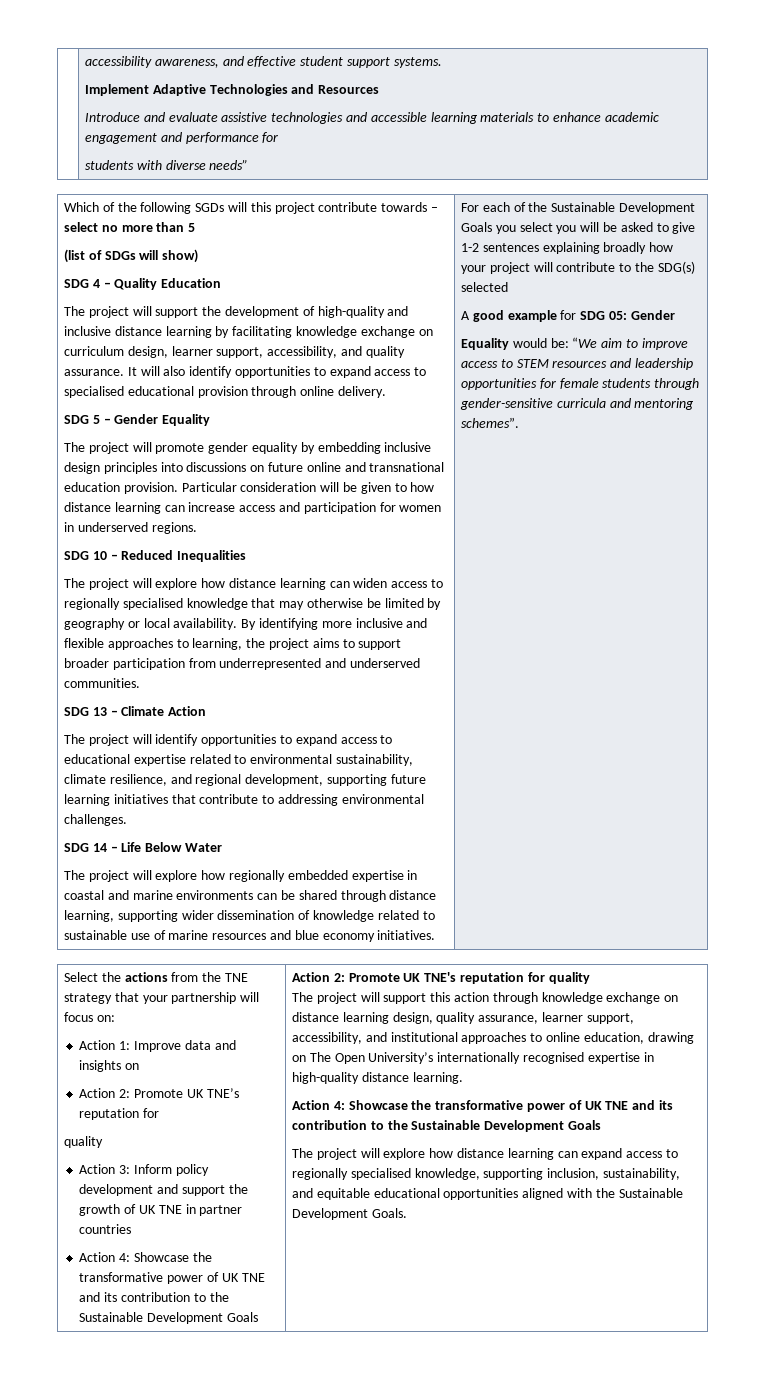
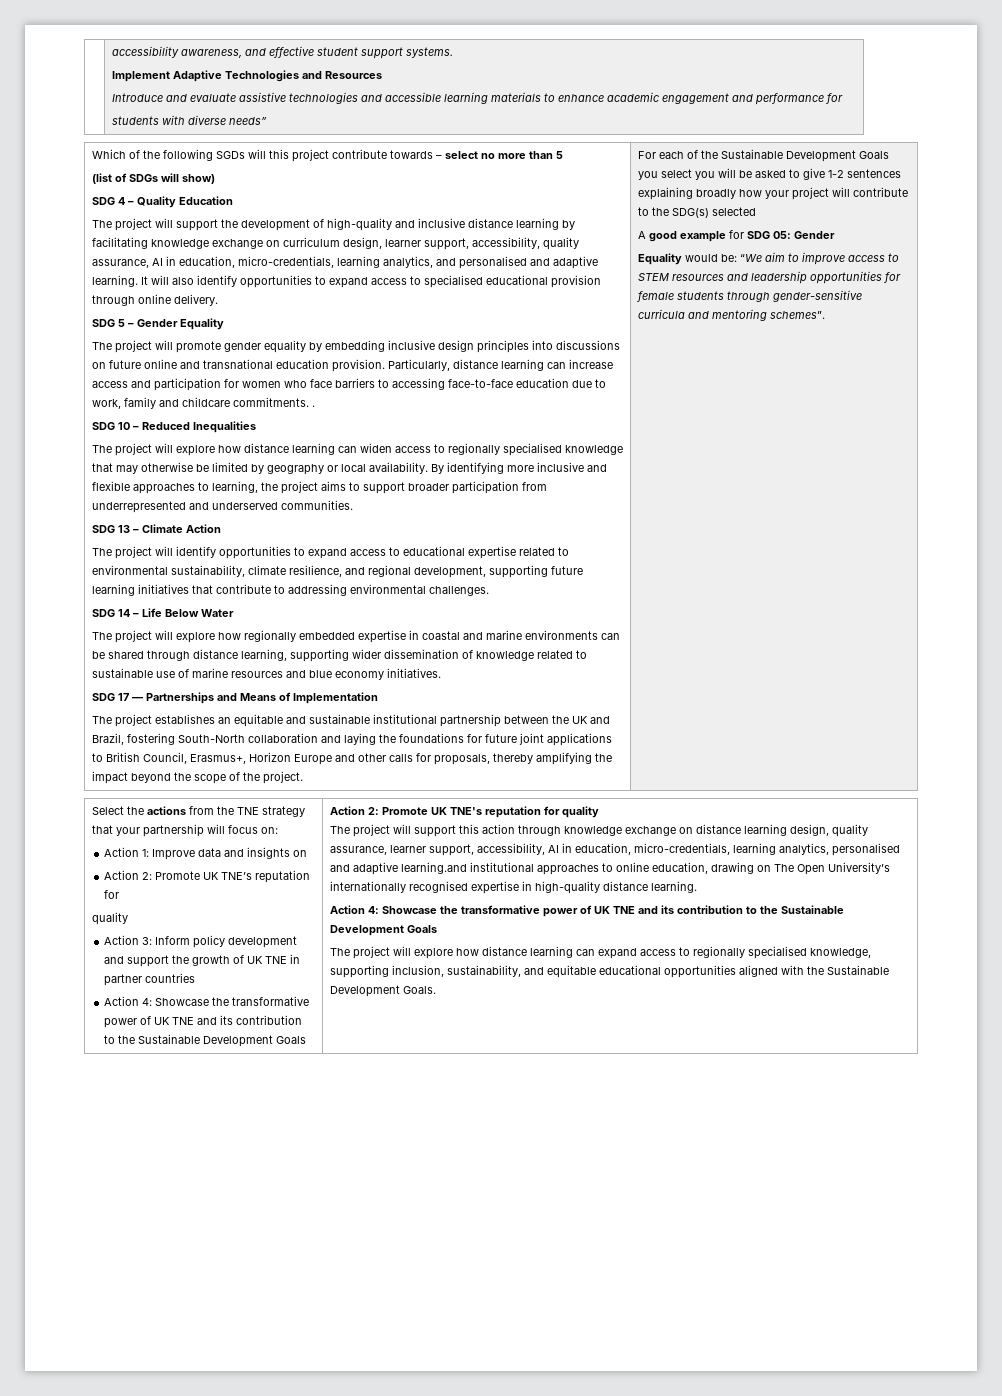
- The project will support the development of high-quality and inclusive distance learning by facilitating knowledge exchange on curriculum design, learner support, accessibility, and quality assurance.
+ The project will support the development of high-quality and inclusive distance learning by facilitating knowledge exchange on curriculum design, learner support, accessibility, quality assurance, AI in education, micro-credentials, learning analytics, and personalised and adaptive learning.
- Particular consideration will be given to how distance learning can increase access and participation for women in underserved regions.
+ Particularly, distance learning can increase access and participation for women who face barriers to accessing face-to-face education due to work, family and childcare commitments. .
+ SDG 17 — Partnerships and Means of Implementation
+ The project establishes an equitable and sustainable institutional partnership between the UK and Brazil, fostering South-North collaboration and laying the foundations for future joint applications to British Council, Erasmus+, Horizon Europe and other calls for proposals, thereby amplifying the impact beyond the scope of the project.
- The project will support this action through knowledge exchange on distance learning design, quality assurance, learner support, accessibility, and institutional approaches to online education, drawing on The Open University’s internationally recognised expertise in high-quality distance learning.
+ The project will support this action through knowledge exchange on distance learning design, quality assurance, learner support, accessibility, AI in education, micro-credentials, learning analytics, personalised and adaptive learning.and institutional approaches to online education, drawing on The Open University’s internationally recognised expertise in high-quality distance learning.

